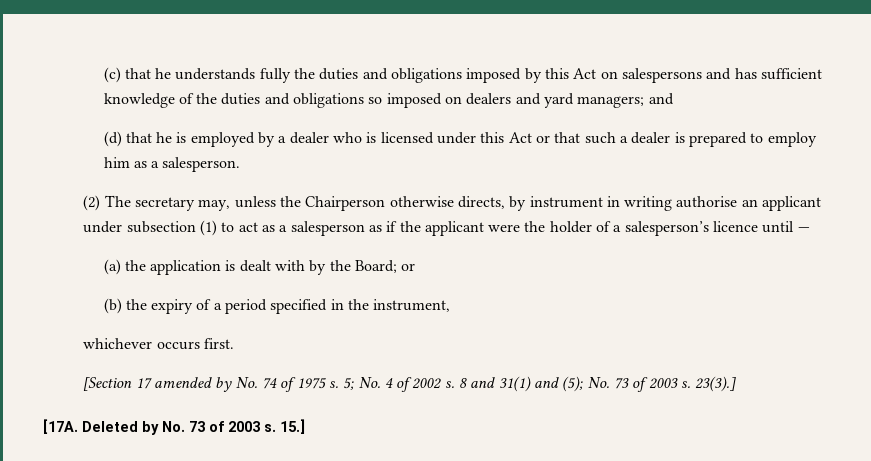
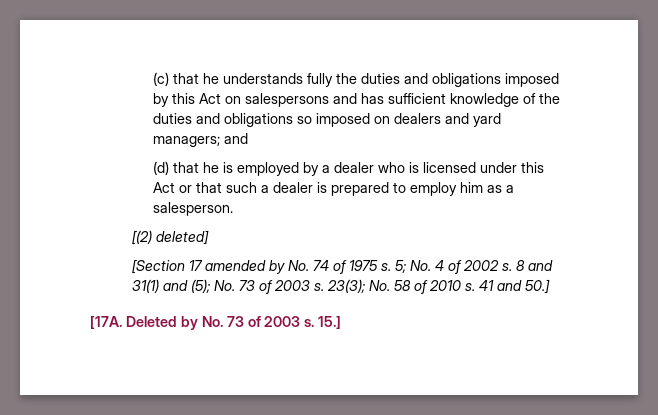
- (2) The secretary may, unless the Chairperson otherwise directs, by instrument in writing authorise an applicant under subsection (1) to act as a salesperson as if the applicant were the holder of a salesperson’s licence until —
- (a) the application is dealt with by the Board; or
- (b) the expiry of a period specified in the instrument,
- whichever occurs first.
+ [(2) deleted]
- 23(3).]
+ 23(3); No. 58 of 2010 s. 41 and 50.]

